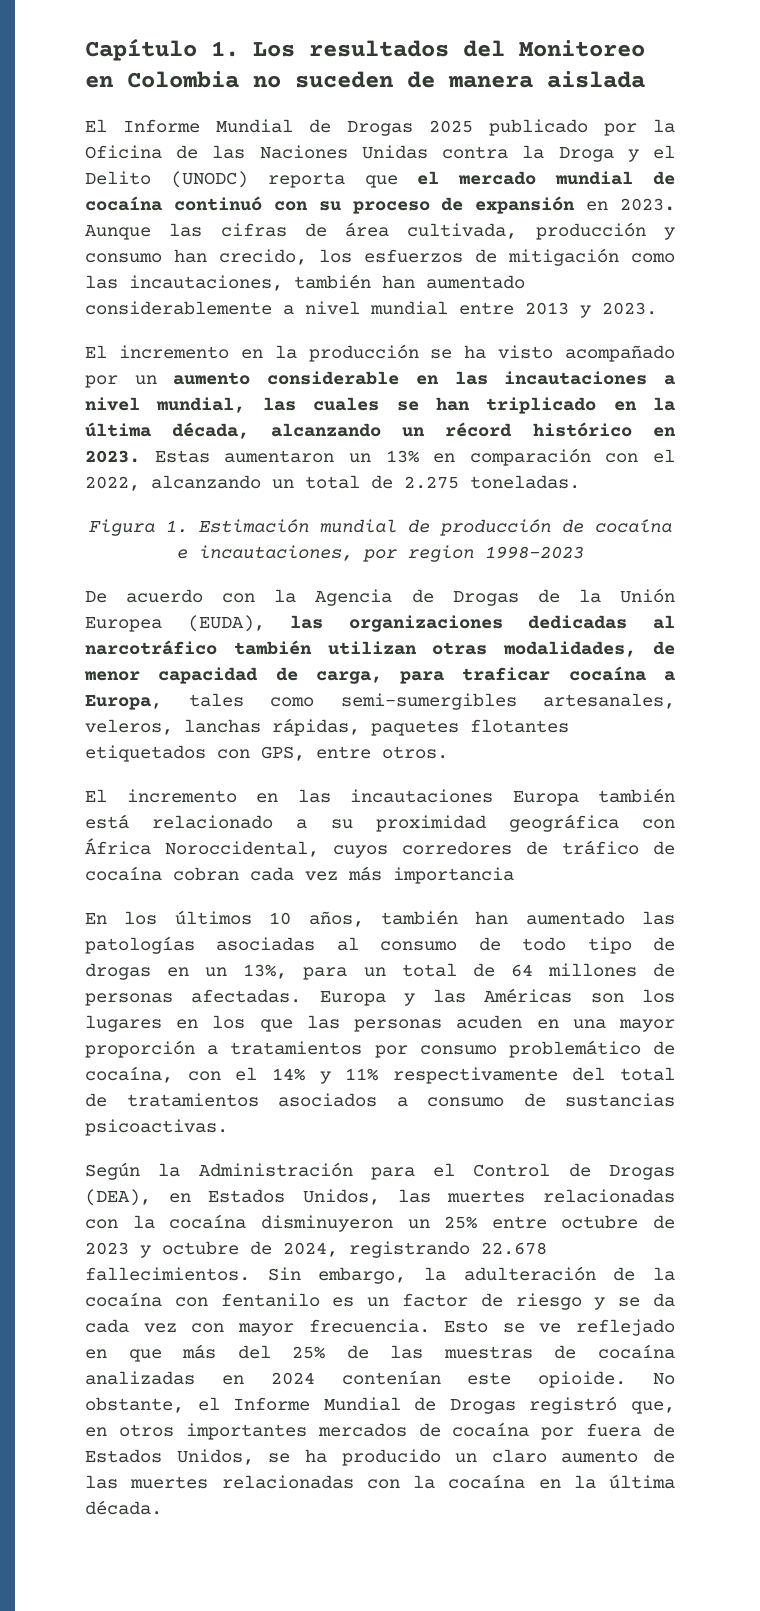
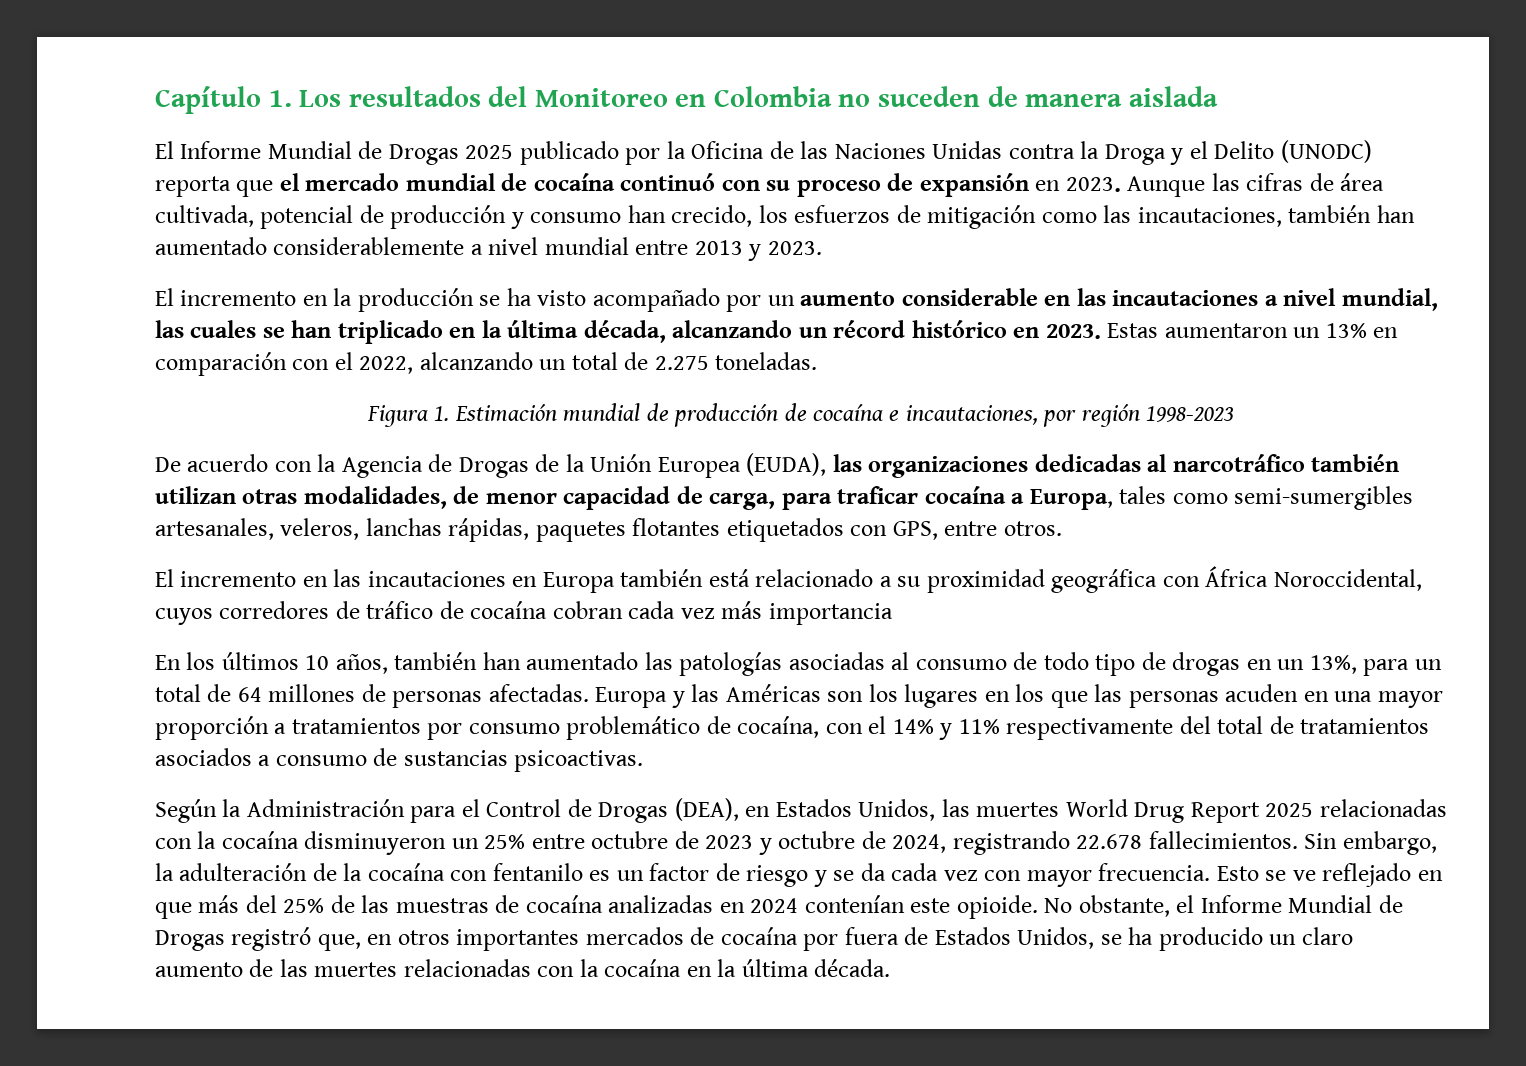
- Aunque las cifras de área cultivada, producción y consumo han crecido, los esfuerzos de mitigación como las incautaciones, también han aumentado considerablemente a nivel mundial entre 2013 y 2023.
+ Aunque las cifras de área cultivada, potencial de producción y consumo han crecido, los esfuerzos de mitigación como las incautaciones, también han aumentado considerablemente a nivel mundial entre 2013 y 2023.
- Figura 1. Estimación mundial de producción de cocaína e incautaciones, por region 1998-2023
+ Figura 1. Estimación mundial de producción de cocaína e incautaciones, por región 1998-2023
- El incremento en las incautaciones Europa también está relacionado a su proximidad geográfica con África Noroccidental, cuyos corredores de tráfico de cocaína cobran cada vez más importancia
+ El incremento en las incautaciones en Europa también está relacionado a su proximidad geográfica con África Noroccidental, cuyos corredores de tráfico de cocaína cobran cada vez más importancia
- Según la Administración para el Control de Drogas (DEA), en Estados Unidos, las muertes relacionadas con la cocaína disminuyeron un 25% entre octubre de 2023 y octubre de 2024, registrando 22.678 fallecimientos.
+ Según la Administración para el Control de Drogas (DEA), en Estados Unidos, las muertes World Drug Report 2025 relacionadas con la cocaína disminuyeron un 25% entre octubre de 2023 y octubre de 2024, registrando 22.678 fallecimientos.

